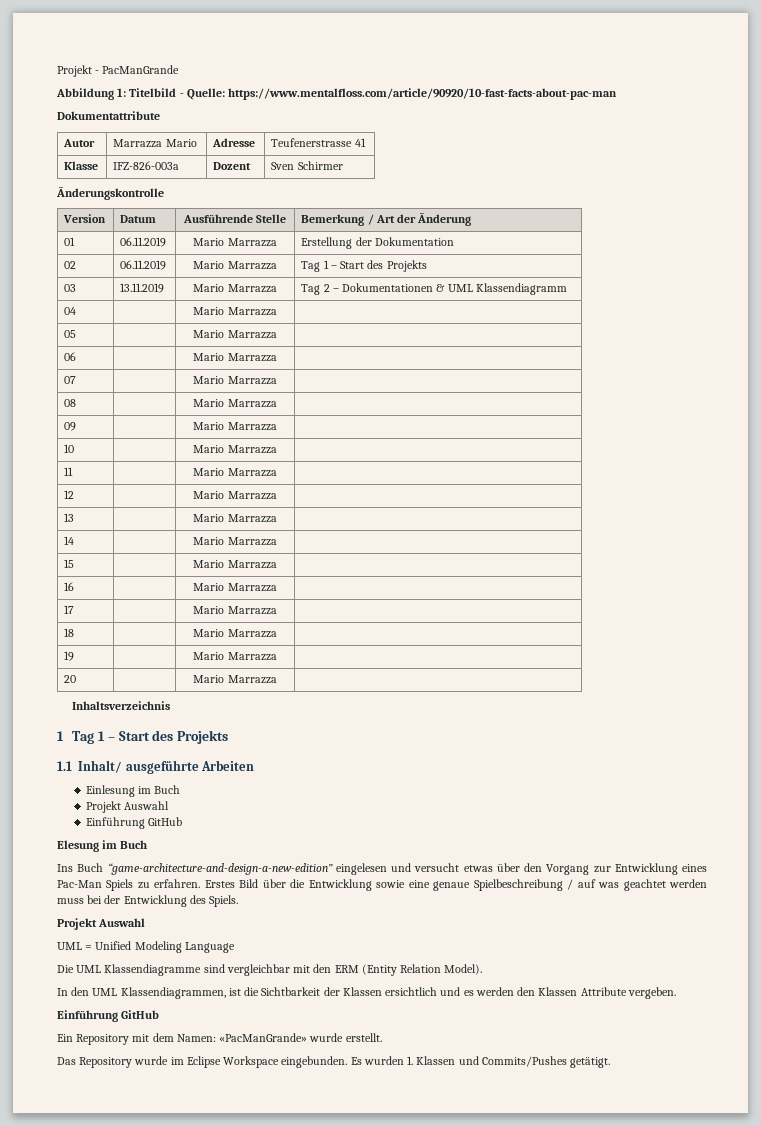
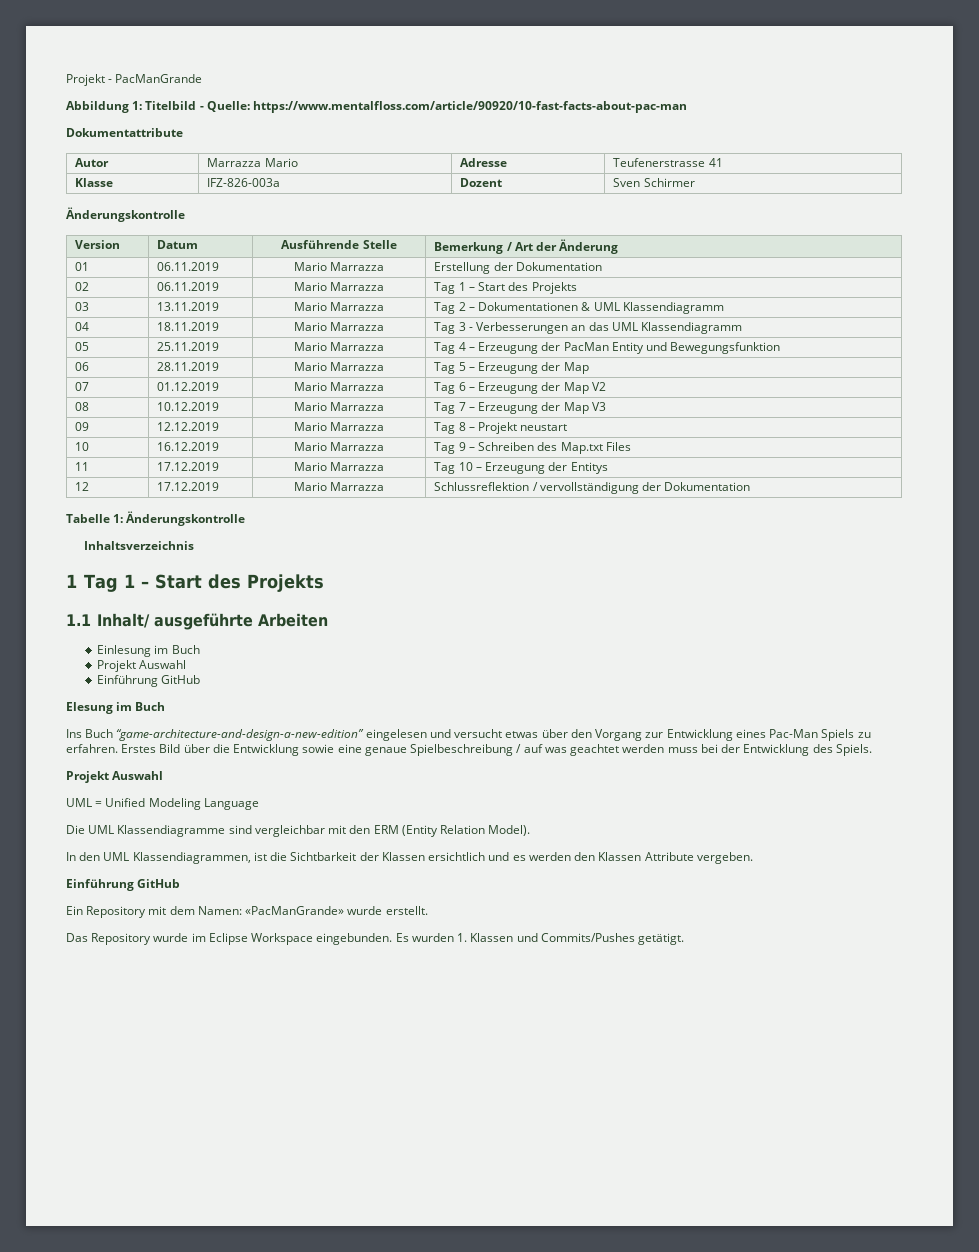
- 04 | | Mario Marrazza |
+ 04 | 18.11.2019 | Mario Marrazza | Tag 3 - Verbesserungen an das UML Klassendiagramm
- 05 | | Mario Marrazza |
+ 05 | 25.11.2019 | Mario Marrazza | Tag 4 – Erzeugung der PacMan Entity und Bewegungsfunktion
- 06 | | Mario Marrazza |
+ 06 | 28.11.2019 | Mario Marrazza | Tag 5 – Erzeugung der Map
- 07 | | Mario Marrazza |
+ 07 | 01.12.2019 | Mario Marrazza | Tag 6 – Erzeugung der Map V2
- 08 | | Mario Marrazza |
+ 08 | 10.12.2019 | Mario Marrazza | Tag 7 – Erzeugung der Map V3
- 09 | | Mario Marrazza |
+ 09 | 12.12.2019 | Mario Marrazza | Tag 8 – Projekt neustart
- 10 | | Mario Marrazza |
+ 10 | 16.12.2019 | Mario Marrazza | Tag 9 – Schreiben des Map.txt Files
- 11 | | Mario Marrazza |
+ 11 | 17.12.2019 | Mario Marrazza | Tag 10 – Erzeugung der Entitys
- 12 | | Mario Marrazza |
- 13 | | Mario Marrazza |
- 14 | | Mario Marrazza |
- 15 | | Mario Marrazza |
- 16 | | Mario Marrazza |
- 17 | | Mario Marrazza |
- 18 | | Mario Marrazza |
- 19 | | Mario Marrazza |
- 20 | | Mario Marrazza |
+ 12 | 17.12.2019 | Mario Marrazza | Schlussreflektion / vervollständigung der Dokumentation
+ Tabelle 1: Änderungskontrolle

